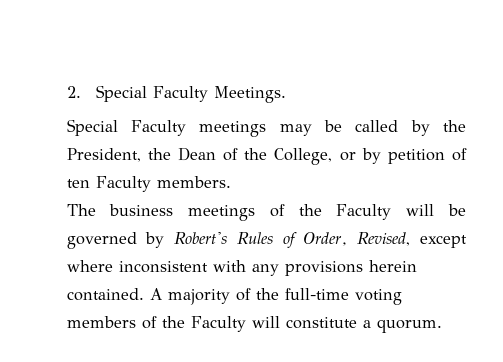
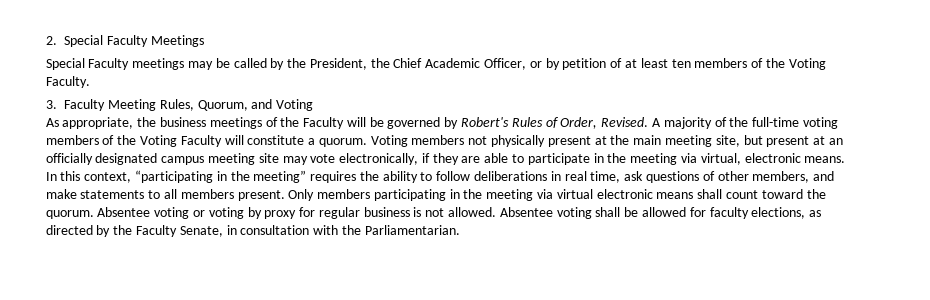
- 2. Special Faculty Meetings.
+ 2. Special Faculty Meetings
- Special Faculty meetings may be called by the President, the Dean of the College, or by petition of ten Faculty members.
- The business meetings of the Faculty will be governed by Robert's Rules of Order, Revised, except where inconsistent with any provisions herein contained.
+ Special Faculty meetings may be called by the President, the Chief Academic Officer, or by petition of at least ten members of the Voting Faculty.
+ 3. Faculty Meeting Rules, Quorum, and Voting
+ As appropriate, the business meetings of the Faculty will be governed by Robert's Rules of Order, Revised.
- A majority of the full-time voting members of the Faculty will constitute a quorum.
+ A majority of the full-time voting members of the Voting Faculty will constitute a quorum.
+ Voting members not physically present at the main meeting site, but present at an officially designated campus meeting site may vote electronically, if they are able to participate in the meeting via virtual, electronic means. In this context, “participating in the meeting” requires the ability to follow deliberations in real time, ask questions of other members, and make statements to all members present. Only members participating in the meeting via virtual electronic means shall count toward the quorum. Absentee voting or voting by proxy for regular business is not allowed. Absentee voting shall be allowed for faculty elections, as directed by the Faculty Senate, in consultation with the Parliamentarian.

